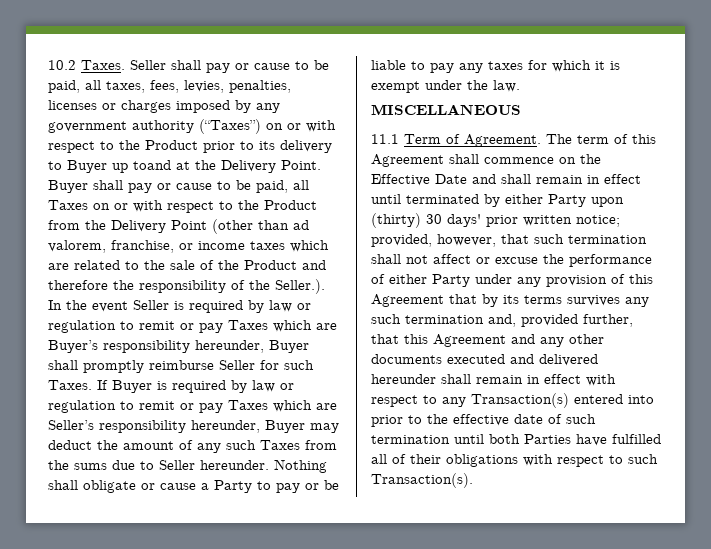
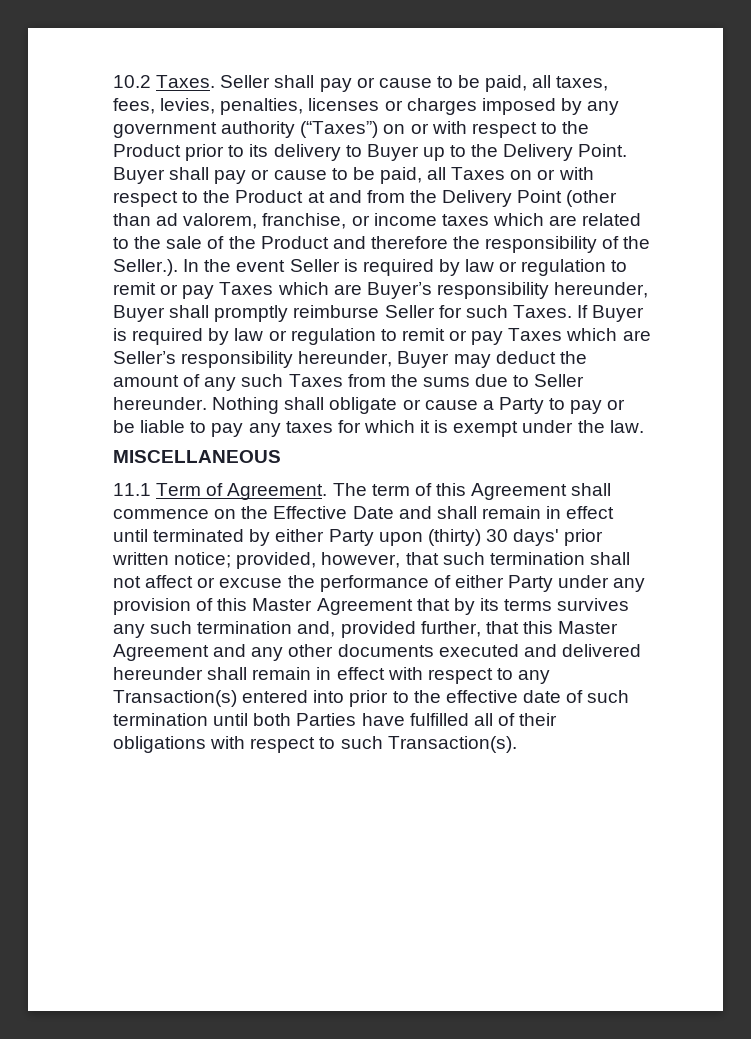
- Seller shall pay or cause to be paid, all taxes, fees, levies, penalties, licenses or charges imposed by any government authority (“Taxes”) on or with respect to the Product prior to its delivery to Buyer up toand at the Delivery Point.
+ Seller shall pay or cause to be paid, all taxes, fees, levies, penalties, licenses or charges imposed by any government authority (“Taxes”) on or with respect to the Product prior to its delivery to Buyer up to the Delivery Point.
- Buyer shall pay or cause to be paid, all Taxes on or with respect to the Product from the Delivery Point (other than ad valorem, franchise, or income taxes which are related to the sale of the Product and therefore the responsibility of the Seller.). In the event Seller is required by law or regulation to remit or pay Taxes which are Buyer’s responsibility hereunder, Buyer shall promptly reimburse Seller for such Taxes.
+ Buyer shall pay or cause to be paid, all Taxes on or with respect to the Product at and from the Delivery Point (other than ad valorem, franchise, or income taxes which are related to the sale of the Product and therefore the responsibility of the Seller.). In the event Seller is required by law or regulation to remit or pay Taxes which are Buyer’s responsibility hereunder, Buyer shall promptly reimburse Seller for such Taxes.
- provided, however, that such termination shall not affect or excuse the performance of either Party under any provision of this Agreement that by its terms survives any such termination and, provided further, that this Agreement and any other documents executed and delivered hereunder shall remain in effect with respect to any Transaction(s) entered into prior to the effective date of such termination until both Parties have fulfilled all of their obligations with respect to such Transaction(s).
+ provided, however, that such termination shall not affect or excuse the performance of either Party under any provision of this Master Agreement that by its terms survives any such termination and, provided further, that this Master Agreement and any other documents executed and delivered hereunder shall remain in effect with respect to any Transaction(s) entered into prior to the effective date of such termination until both Parties have fulfilled all of their obligations with respect to such Transaction(s).

